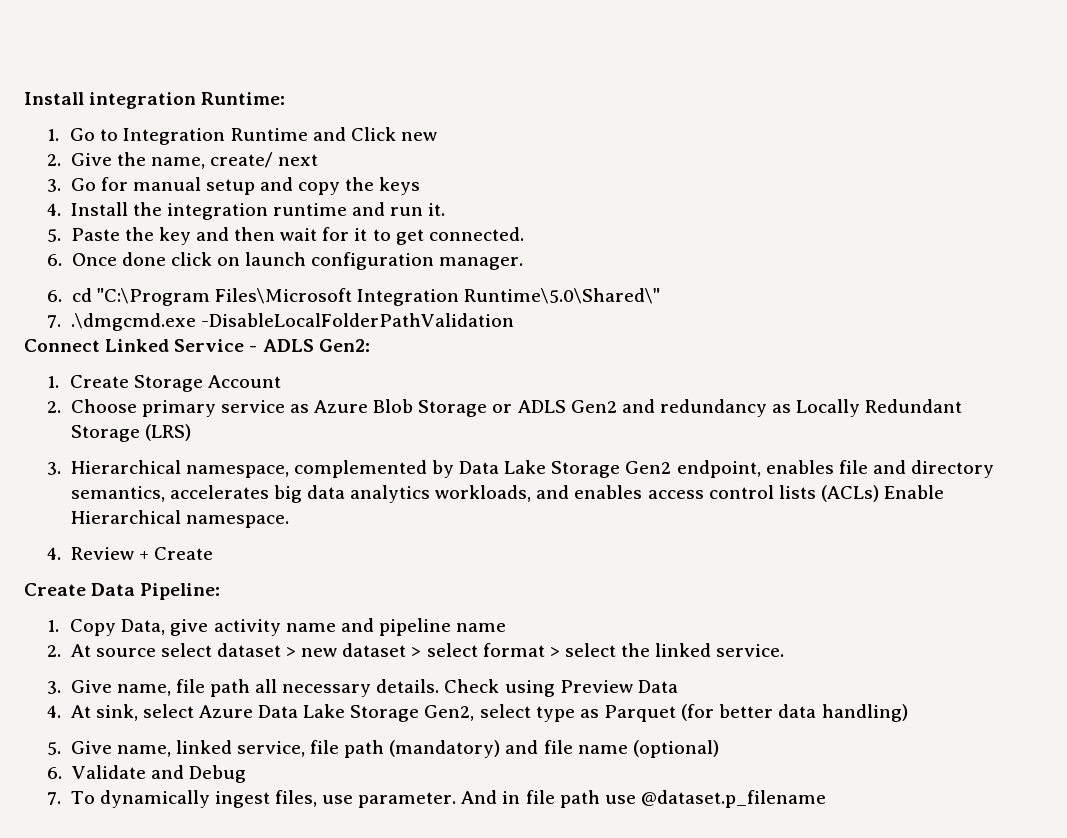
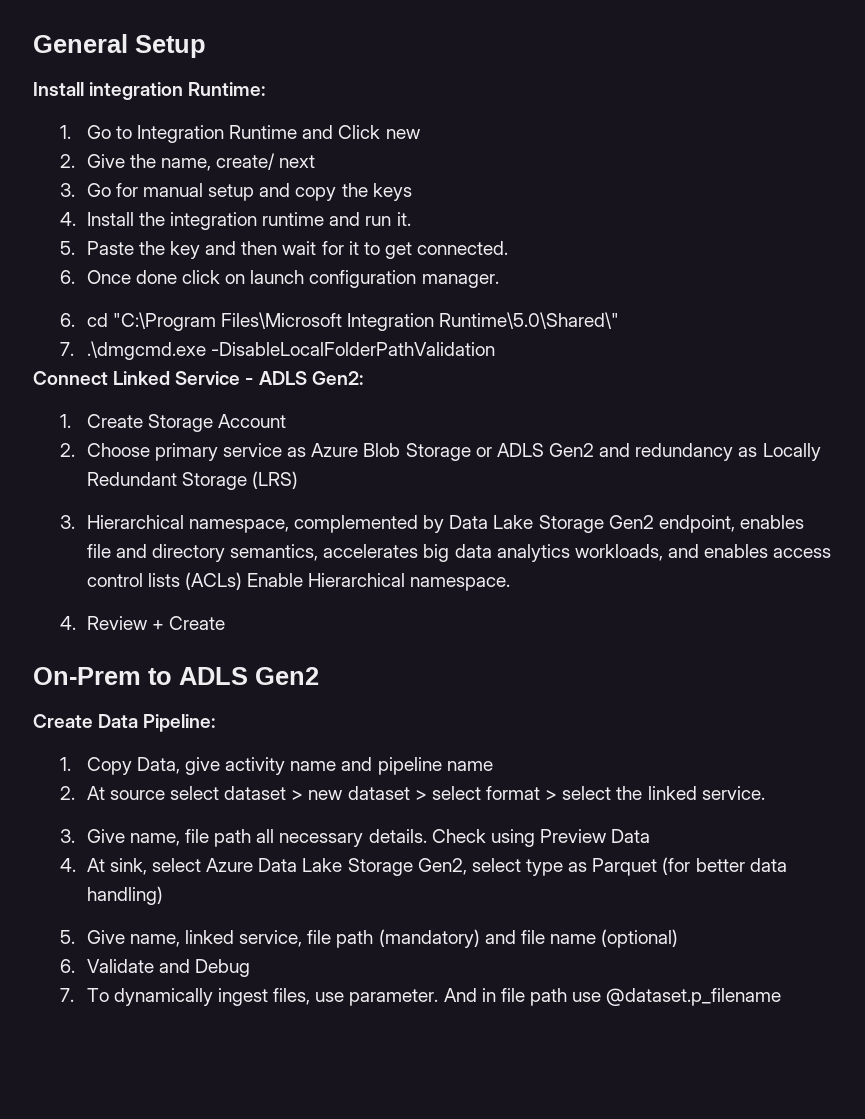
+ General Setup
+ On-Prem to ADLS Gen2

